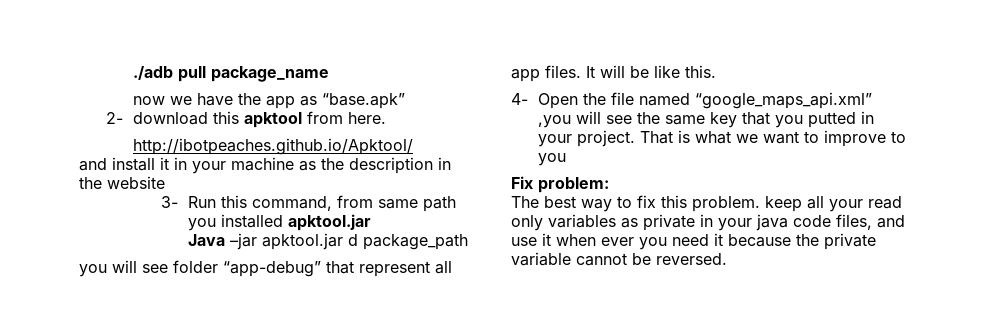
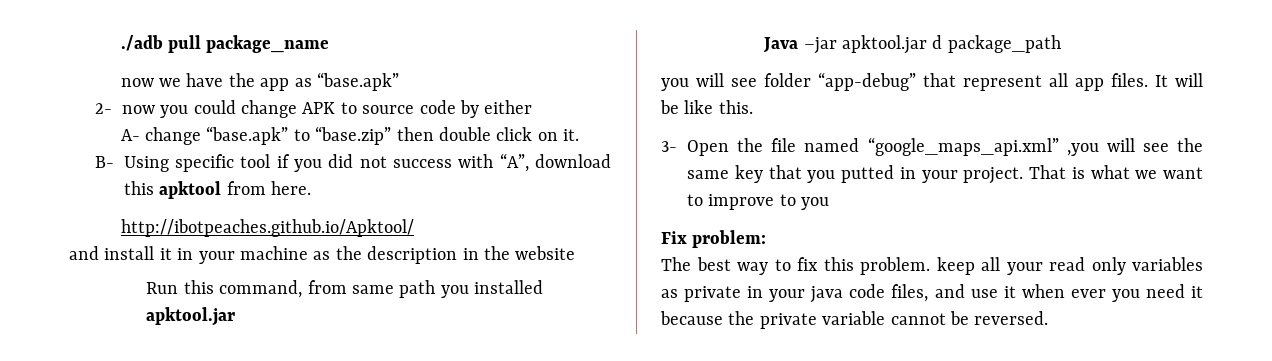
- 2- download this apktool from here.
+ 2- now you could change APK to source code by either
+ A- change “base.apk” to “base.zip” then double click on it.
+ B- Using specific tool if you did not success with “A”, download this apktool from here.
- 3- Run this command, from same path you installed apktool.jar
+ Run this command, from same path you installed apktool.jar
- 4- Open the file named “google_maps_api.xml” ,you will see the same key that you putted in your project.
+ 3- Open the file named “google_maps_api.xml” ,you will see the same key that you putted in your project.

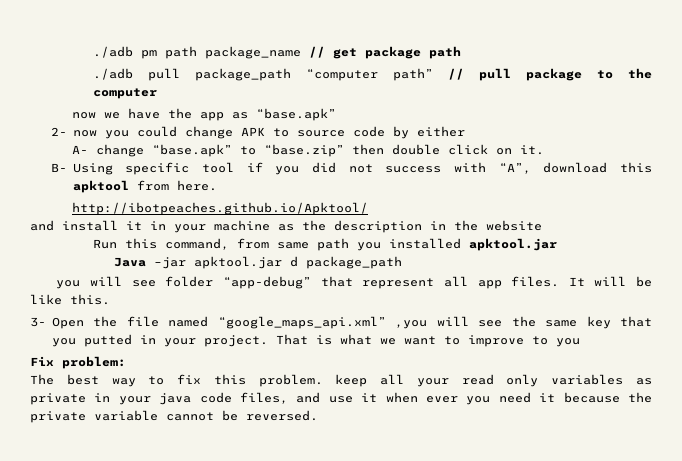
- ./adb pull package_name
+ ./adb pm path package_name // get package path
+ ./adb pull package_path “computer path” // pull package to the computer

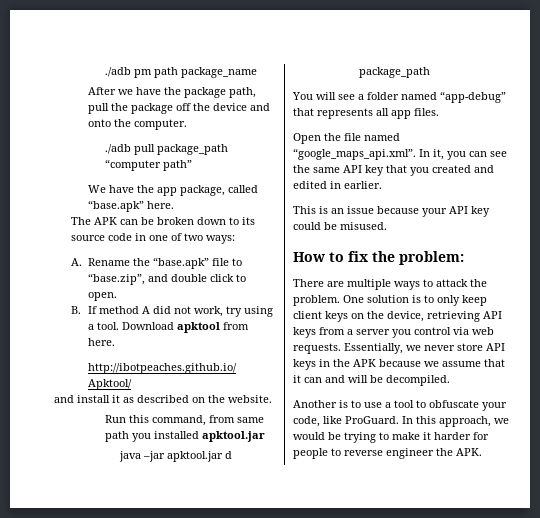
- ./adb pm path package_name // get package path
+ ./adb pm path package_name
+ After we have the package path, pull the package off the device and onto the computer.
- ./adb pull package_path “computer path” // pull package to the computer
- now we have the app as “base.apk”
- 2- now you could change APK to source code by either
- A- change “base.apk” to “base.zip” then double click on it.
- B- Using specific tool if you did not success with “A”, download this apktool from here.
+ ./adb pull package_path “computer path”
+ We have the app package, called “base.apk” here.
+ The APK can be broken down to its source code in one of two ways:
+ A. Rename the “base.apk” file to “base.zip”, and double click to open.
+ B. If method A did not work, try using a tool. Download apktool from here.
- and install it in your machine as the description in the website
+ and install it as described on the website.
- Java –jar apktool.jar d package_path
+ java –jar apktool.jar d package_path
- you will see folder “app-debug” that represent all app files. It will be like this.
- 3- Open the file named “google_maps_api.xml” ,you will see the same key that you putted in your project. That is what we want to improve to you
- Fix problem:
- The best way to fix this problem. keep all your read only variables as private in your java code files, and use it when ever you need it because the private variable cannot be reversed.
+ You will see a folder named “app-debug” that represents all app files.
+ Open the file named “google_maps_api.xml”. In it, you can see the same API key that you created and edited in earlier.
+ This is an issue because your API key could be misused.
+ How to fix the problem:
+ There are multiple ways to attack the problem. One solution is to only keep client keys on the device, retrieving API keys from a server you control via web requests. Essentially, we never store API keys in the APK because we assume that it can and will be decompiled.
+ Another is to use a tool to obfuscate your code, like ProGuard. In this approach, we would be trying to make it harder for people to reverse engineer the APK.

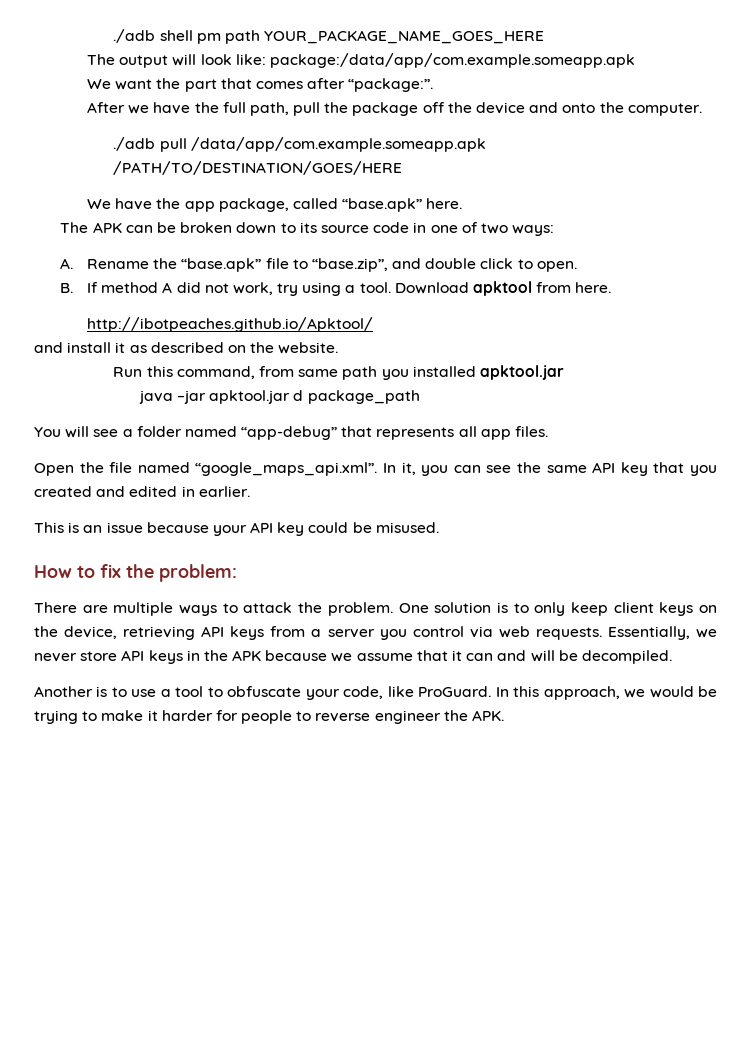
- ./adb pm path package_name
+ ./adb shell pm path YOUR_PACKAGE_NAME_GOES_HERE
+ The output will look like: package:/data/app/com.example.someapp.apk
+ We want the part that comes after “package:”.
- After we have the package path, pull the package off the device and onto the computer.
+ After we have the full path, pull the package off the device and onto the computer.
- ./adb pull package_path “computer path”
+ ./adb pull /data/app/com.example.someapp.apk /PATH/TO/DESTINATION/GOES/HERE

